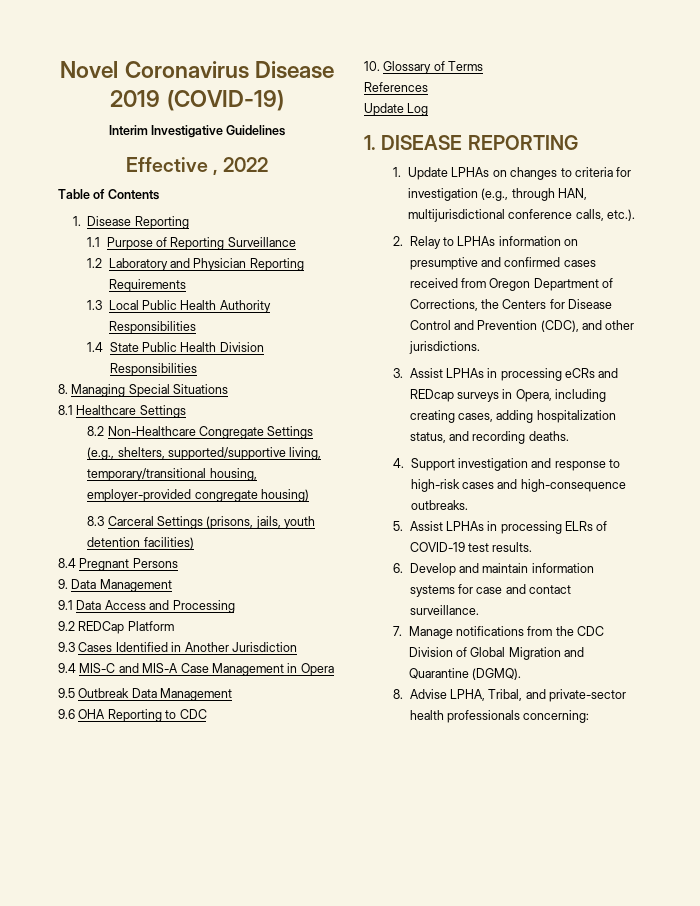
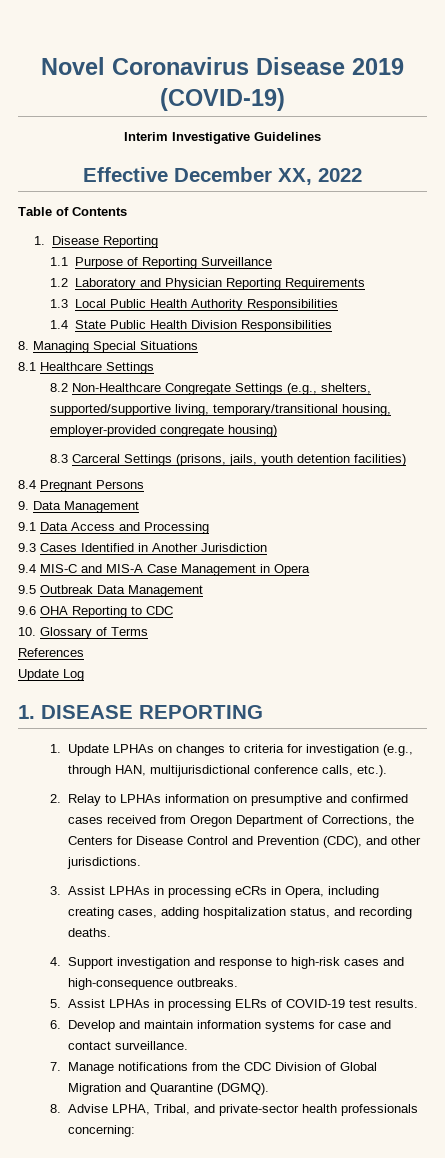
- Effective , 2022
+ Effective December XX, 2022
- 9.2 REDCap Platform
- 3. Assist LPHAs in processing eCRs and REDcap surveys in Opera, including creating cases, adding hospitalization status, and recording deaths.
+ 3. Assist LPHAs in processing eCRs in Opera, including creating cases, adding hospitalization status, and recording deaths.

